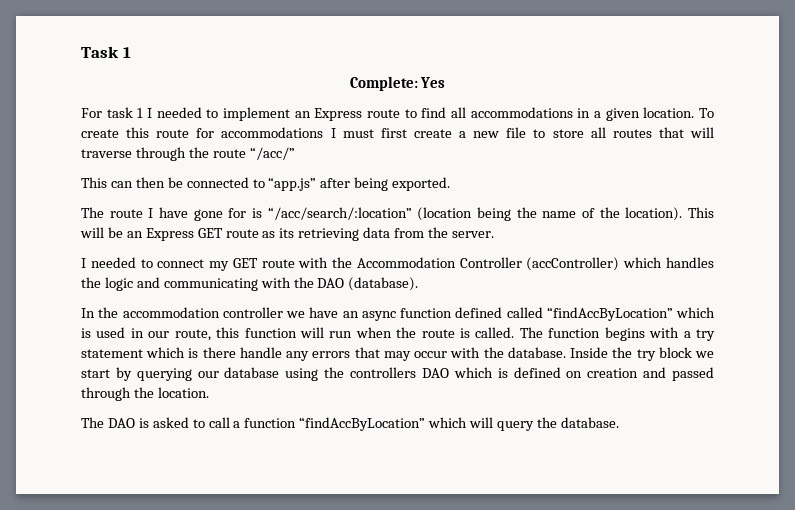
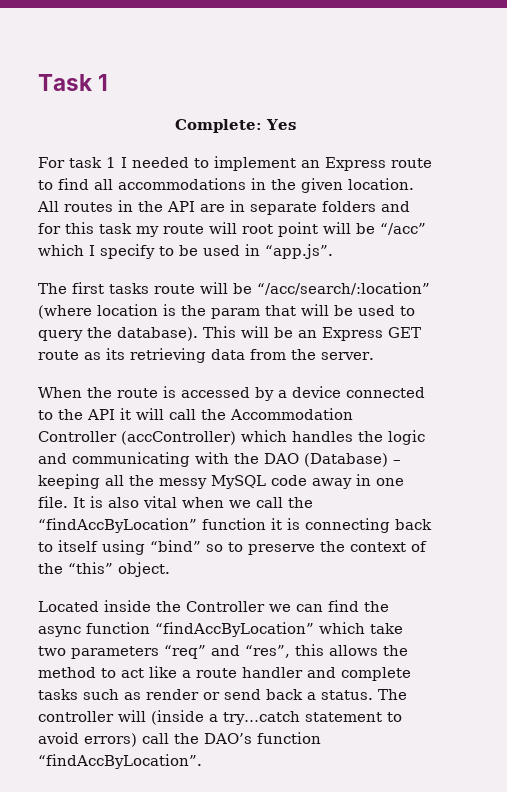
- For task 1 I needed to implement an Express route to find all accommodations in a given location.
+ For task 1 I needed to implement an Express route to find all accommodations in the given location.
- To create this route for accommodations I must first create a new file to store all routes that will traverse through the route “/acc/”
- This can then be connected to “app.js” after being exported.
- The route I have gone for is “/acc/search/:location” (location being the name of the location).
+ All routes in the API are in separate folders and for this task my route will root point will be “/acc” which I specify to be used in “app.js”.
+ The first tasks route will be “/acc/search/:location” (where location is the param that will be used to query the database).
- I needed to connect my GET route with the Accommodation Controller (accController) which handles the logic and communicating with the DAO (database).
- In the accommodation controller we have an async function defined called “findAccByLocation” which is used in our route, this function will run when the route is called. The function begins with a try statement which is there handle any errors that may occur with the database. Inside the try block we start by querying our database using the controllers DAO which is defined on creation and passed through the location.
- The DAO is asked to call a function “findAccByLocation” which will query the database.
+ When the route is accessed by a device connected to the API it will call the Accommodation Controller (accController) which handles the logic and communicating with the DAO (Database) – keeping all the messy MySQL code away in one file. It is also vital when we call the “findAccByLocation” function it is connecting back to itself using “bind” so to preserve the context of the “this” object.
+ Located inside the Controller we can find the async function “findAccByLocation” which take two parameters “req” and “res”, this allows the method to act like a route handler and complete tasks such as render or send back a status. The controller will (inside a try…catch statement to avoid errors) call the DAO’s function “findAccByLocation”.

